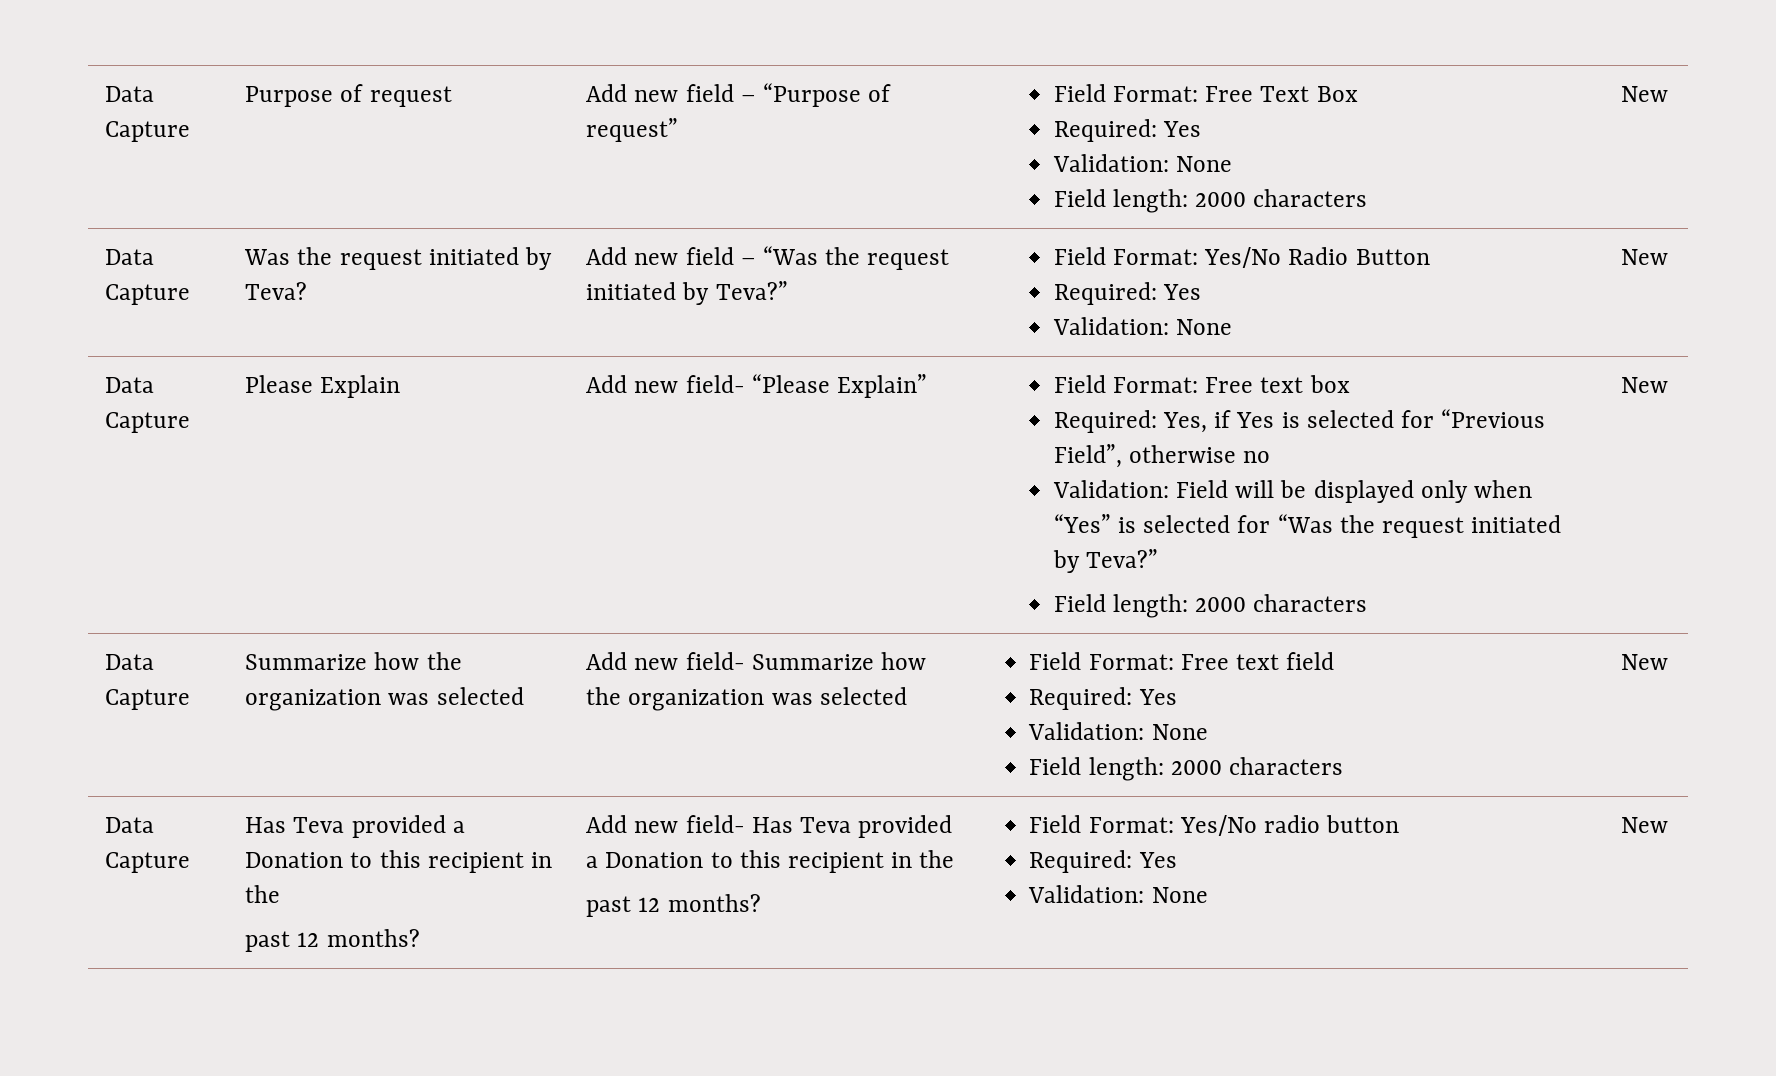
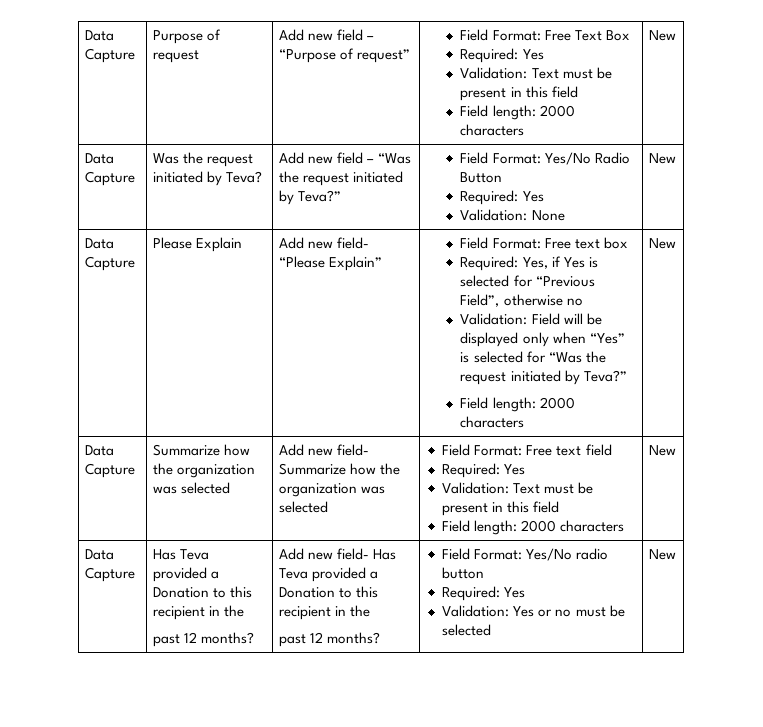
  Data Capture | Purpose of request | Add new field – “Purpose of request” | Field Format: Free Text Box
  Required: Yes
- Validation: None
+ Validation: Text must be present in this field
  Data Capture | Summarize how the organization was selected | Add new field- Summarize how the organization was selected | Field Format: Free text field
  Required: Yes
- Validation: None
+ Validation: Text must be present in this field
  Field Format: Yes/No radio button
  Required: Yes
- Validation: None
+ Validation: Yes or no must be selected

